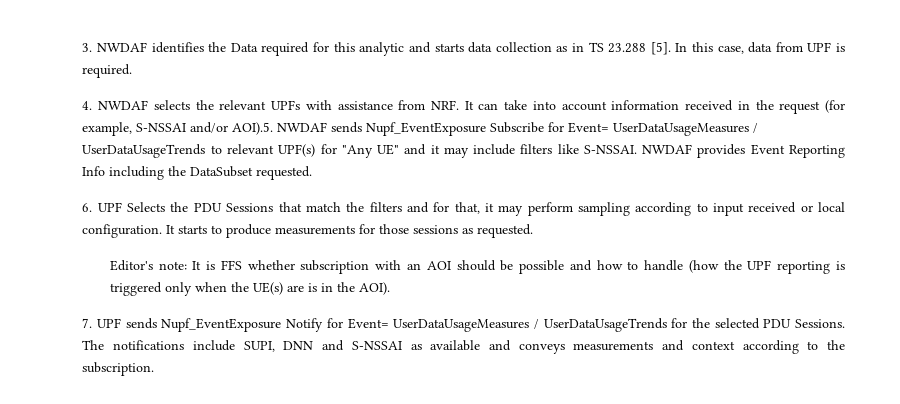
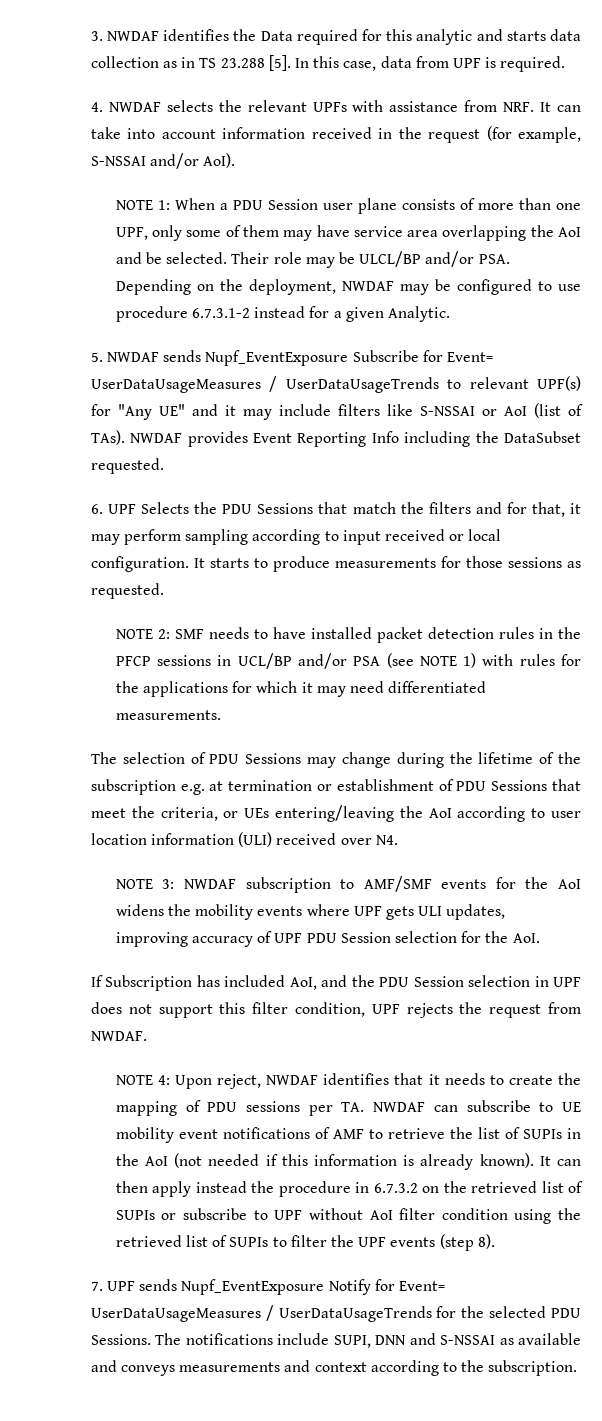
- 4. NWDAF selects the relevant UPFs with assistance from NRF. It can take into account information received in the request (for example, S-NSSAI and/or AOI).5. NWDAF sends Nupf_EventExposure Subscribe for Event= UserDataUsageMeasures / UserDataUsageTrends to relevant UPF(s) for "Any UE" and it may include filters like S-NSSAI.
+ 4. NWDAF selects the relevant UPFs with assistance from NRF. It can take into account information received in the request (for example, S-NSSAI and/or AoI).
+ NOTE 1: When a PDU Session user plane consists of more than one UPF, only some of them may have service area overlapping the AoI and be selected. Their role may be ULCL/BP and/or PSA. Depending on the deployment, NWDAF may be configured to use procedure 6.7.3.1-2 instead for a given Analytic.
+ 5. NWDAF sends Nupf_EventExposure Subscribe for Event= UserDataUsageMeasures / UserDataUsageTrends to relevant UPF(s) for "Any UE" and it may include filters like S-NSSAI or AoI (list of TAs).
- Editor's note: It is FFS whether subscription with an AOI should be possible and how to handle (how the UPF reporting is triggered only when the UE(s) are is in the AOI).
+ NOTE 2: SMF needs to have installed packet detection rules in the PFCP sessions in UCL/BP and/or PSA (see NOTE 1) with rules for the applications for which it may need differentiated measurements.
+ The selection of PDU Sessions may change during the lifetime of the subscription e.g. at termination or establishment of PDU Sessions that meet the criteria, or UEs entering/leaving the AoI according to user location information (ULI) received over N4.
+ NOTE 3: NWDAF subscription to AMF/SMF events for the AoI widens the mobility events where UPF gets ULI updates, improving accuracy of UPF PDU Session selection for the AoI.
+ If Subscription has included AoI, and the PDU Session selection in UPF does not support this filter condition, UPF rejects the request from NWDAF.
+ NOTE 4: Upon reject, NWDAF identifies that it needs to create the mapping of PDU sessions per TA. NWDAF can subscribe to UE mobility event notifications of AMF to retrieve the list of SUPIs in the AoI (not needed if this information is already known). It can then apply instead the procedure in 6.7.3.2 on the retrieved list of SUPIs or subscribe to UPF without AoI filter condition using the retrieved list of SUPIs to filter the UPF events (step 8).

